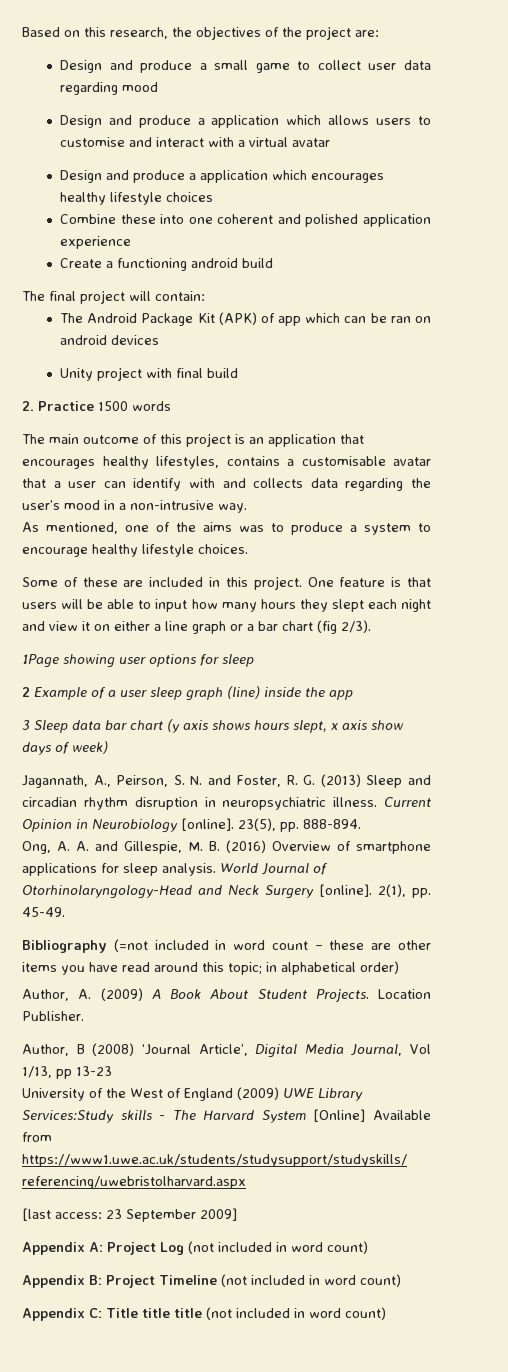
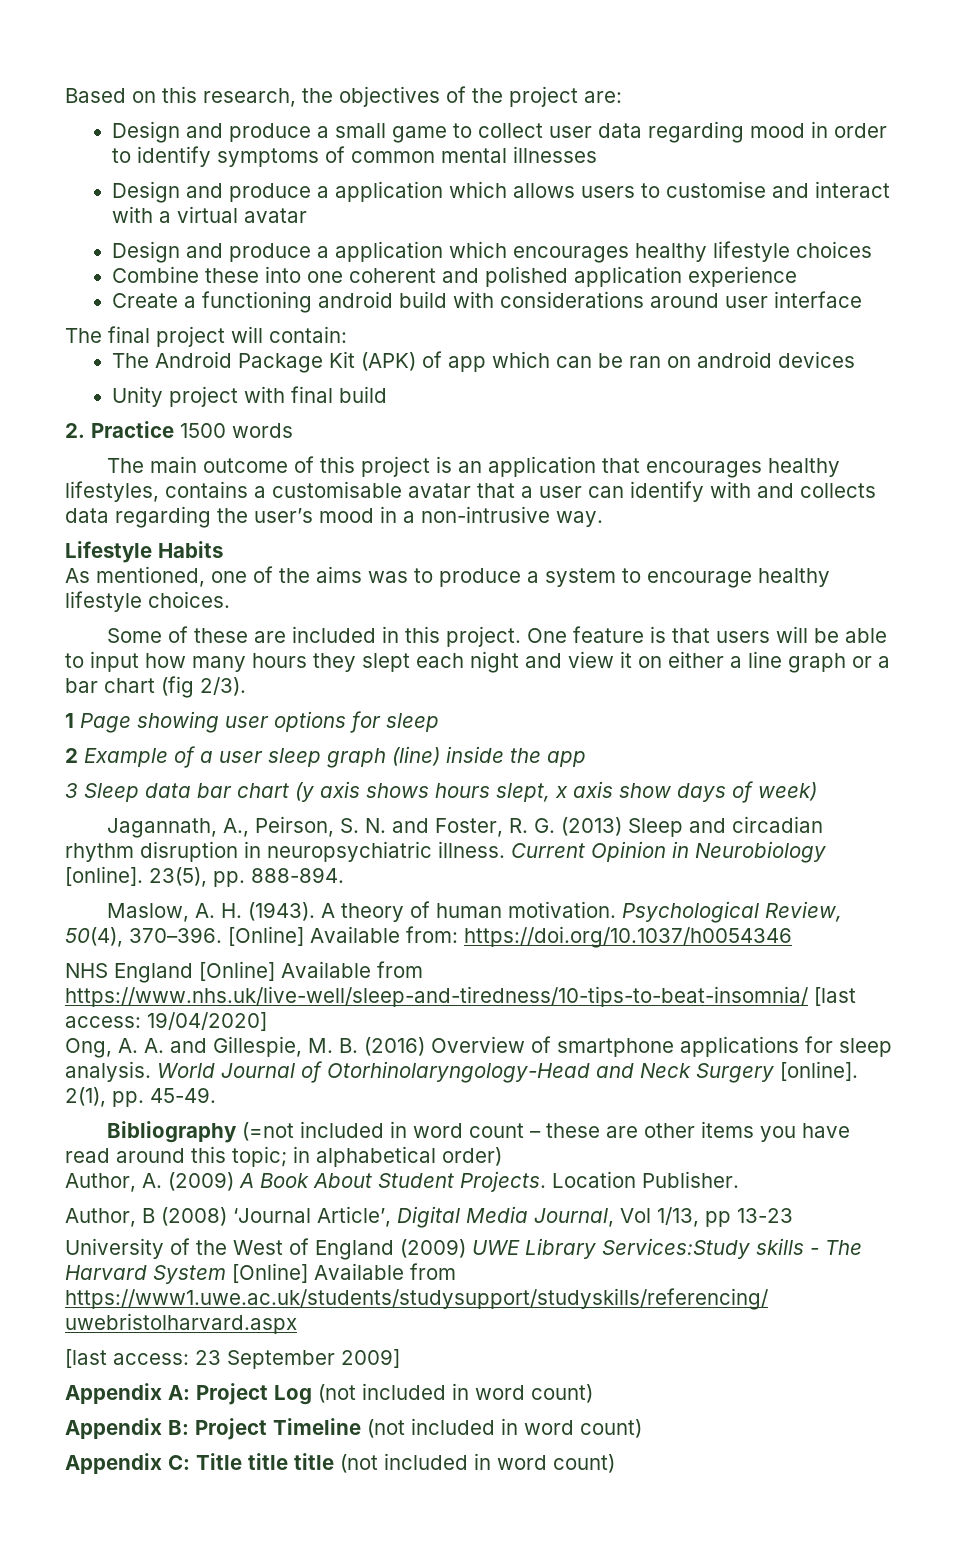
- Design and produce a small game to collect user data regarding mood
+ Design and produce a small game to collect user data regarding mood in order to identify symptoms of common mental illnesses
- Create a functioning android build
+ Create a functioning android build with considerations around user interface
+ Lifestyle Habits
- 1Page showing user options for sleep
+ 1 Page showing user options for sleep
+ Maslow, A. H. (1943). A theory of human motivation. Psychological Review, 50(4), 370–396. [Online] Available from: https://doi.org/10.1037/h0054346
+ NHS England [Online] Available from https://www.nhs.uk/live-well/sleep-and-tiredness/10-tips-to-beat-insomnia/ [last access: 19/04/2020]

